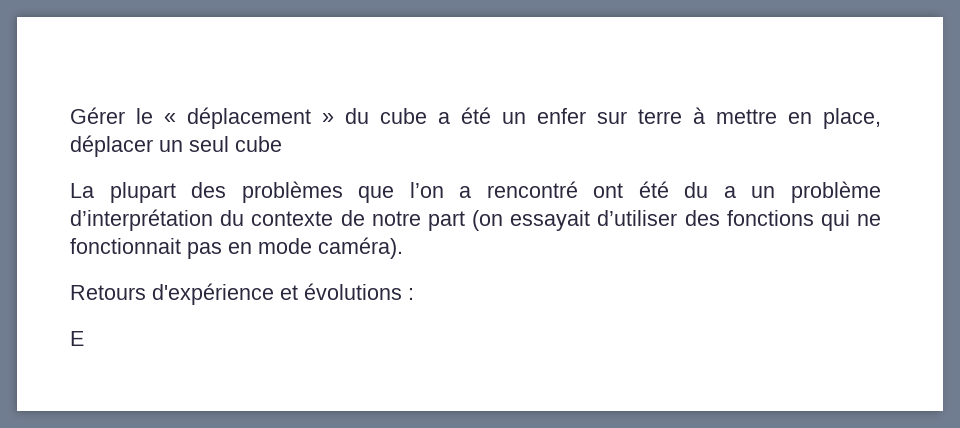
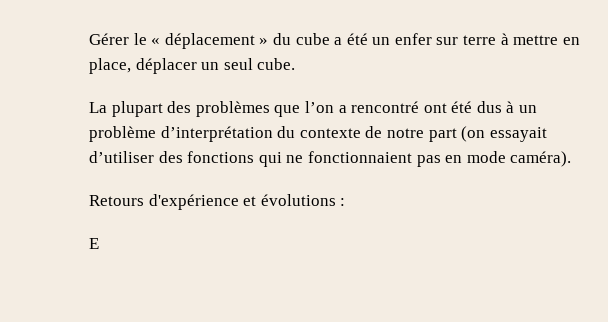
- Gérer le « déplacement » du cube a été un enfer sur terre à mettre en place, déplacer un seul cube
+ Gérer le « déplacement » du cube a été un enfer sur terre à mettre en place, déplacer un seul cube.
- La plupart des problèmes que l’on a rencontré ont été du a un problème d’interprétation du contexte de notre part (on essayait d’utiliser des fonctions qui ne fonctionnait pas en mode caméra).
+ La plupart des problèmes que l’on a rencontré ont été dus à un problème d’interprétation du contexte de notre part (on essayait d’utiliser des fonctions qui ne fonctionnaient pas en mode caméra).

